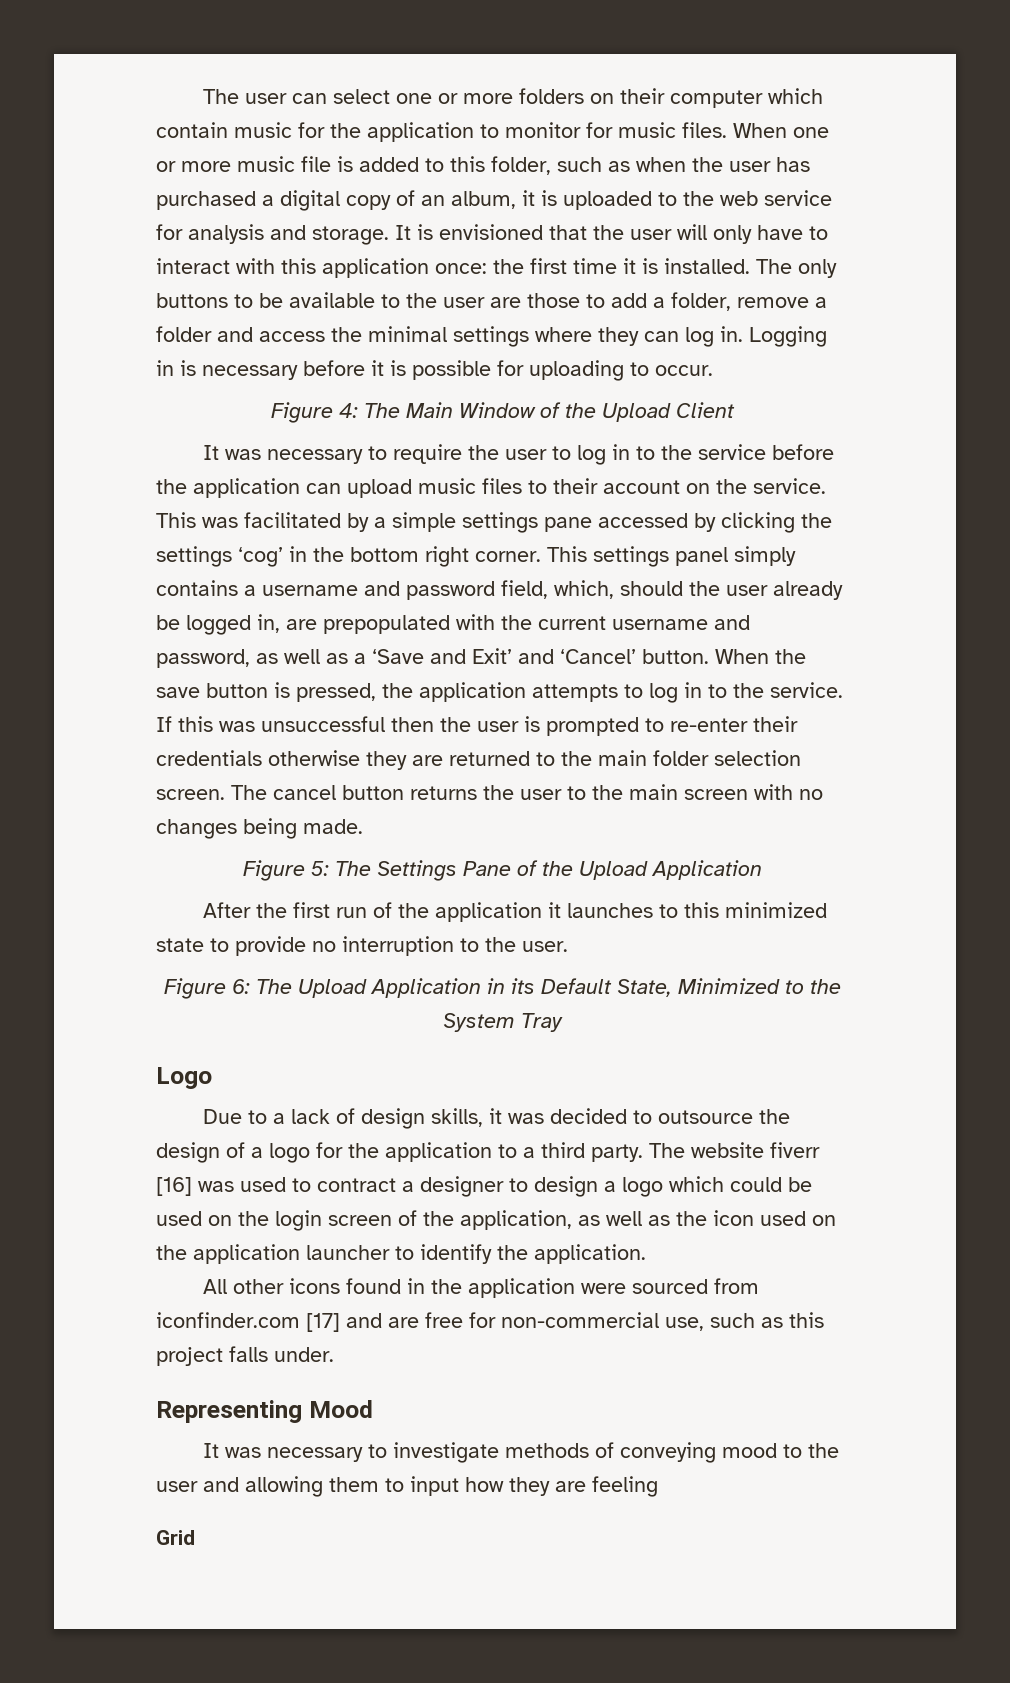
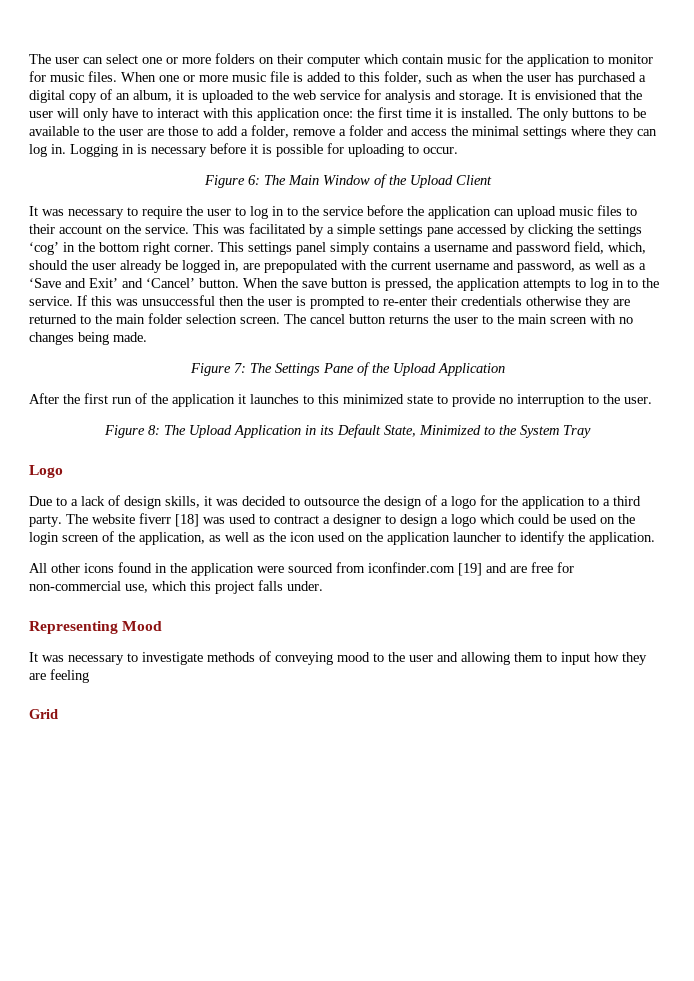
- Figure 4: The Main Window of the Upload Client
+ Figure 6: The Main Window of the Upload Client
- Figure 5: The Settings Pane of the Upload Application
+ Figure 7: The Settings Pane of the Upload Application
- Figure 6: The Upload Application in its Default State, Minimized to the System Tray
+ Figure 8: The Upload Application in its Default State, Minimized to the System Tray
- The website fiverr [16] was used to contract a designer to design a logo which could be used on the login screen of the application, as well as the icon used on the application launcher to identify the application.
+ The website fiverr [18] was used to contract a designer to design a logo which could be used on the login screen of the application, as well as the icon used on the application launcher to identify the application.
- All other icons found in the application were sourced from iconfinder.com [17] and are free for non-commercial use, such as this project falls under.
+ All other icons found in the application were sourced from iconfinder.com [19] and are free for non-commercial use, which this project falls under.

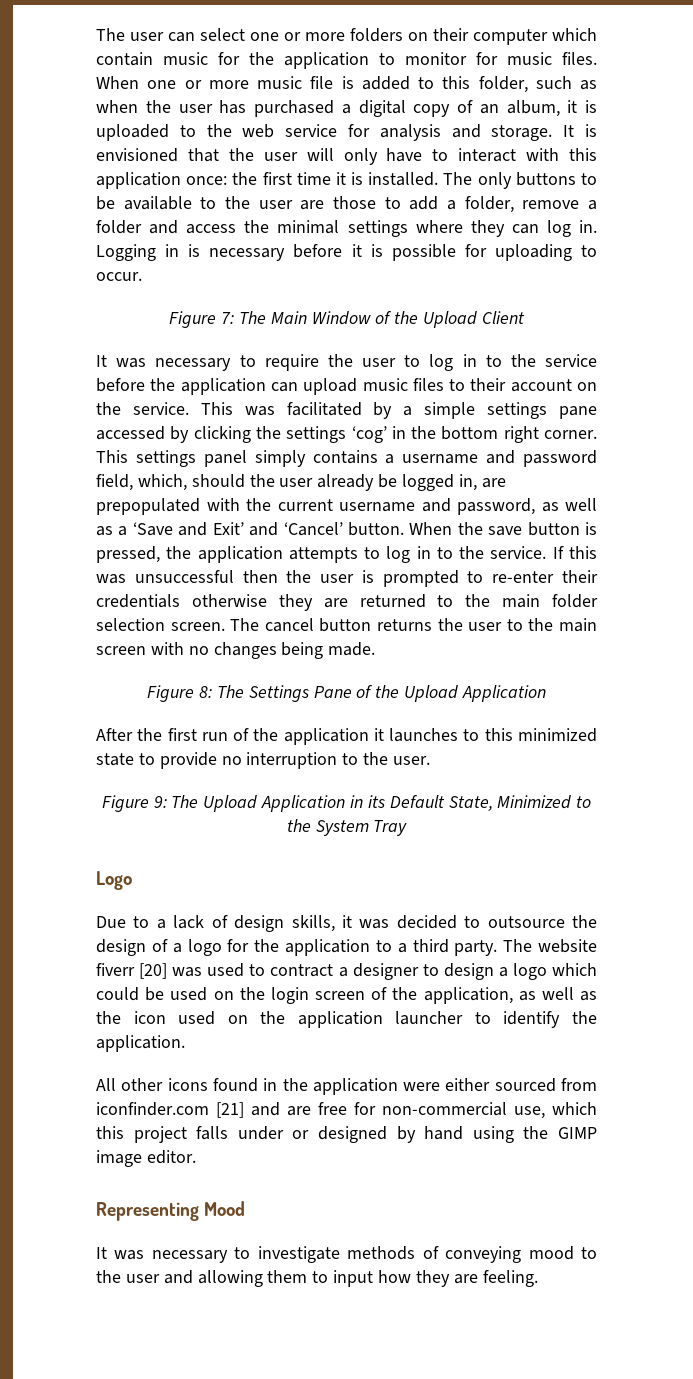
- Figure 6: The Main Window of the Upload Client
+ Figure 7: The Main Window of the Upload Client
- Figure 7: The Settings Pane of the Upload Application
+ Figure 8: The Settings Pane of the Upload Application
- Figure 8: The Upload Application in its Default State, Minimized to the System Tray
+ Figure 9: The Upload Application in its Default State, Minimized to the System Tray
- The website fiverr [18] was used to contract a designer to design a logo which could be used on the login screen of the application, as well as the icon used on the application launcher to identify the application.
+ The website fiverr [20] was used to contract a designer to design a logo which could be used on the login screen of the application, as well as the icon used on the application launcher to identify the application.
- All other icons found in the application were sourced from iconfinder.com [19] and are free for non-commercial use, which this project falls under.
+ All other icons found in the application were either sourced from iconfinder.com [21] and are free for non-commercial use, which this project falls under or designed by hand using the GIMP image editor.
- It was necessary to investigate methods of conveying mood to the user and allowing them to input how they are feeling
- Grid
+ It was necessary to investigate methods of conveying mood to the user and allowing them to input how they are feeling.

